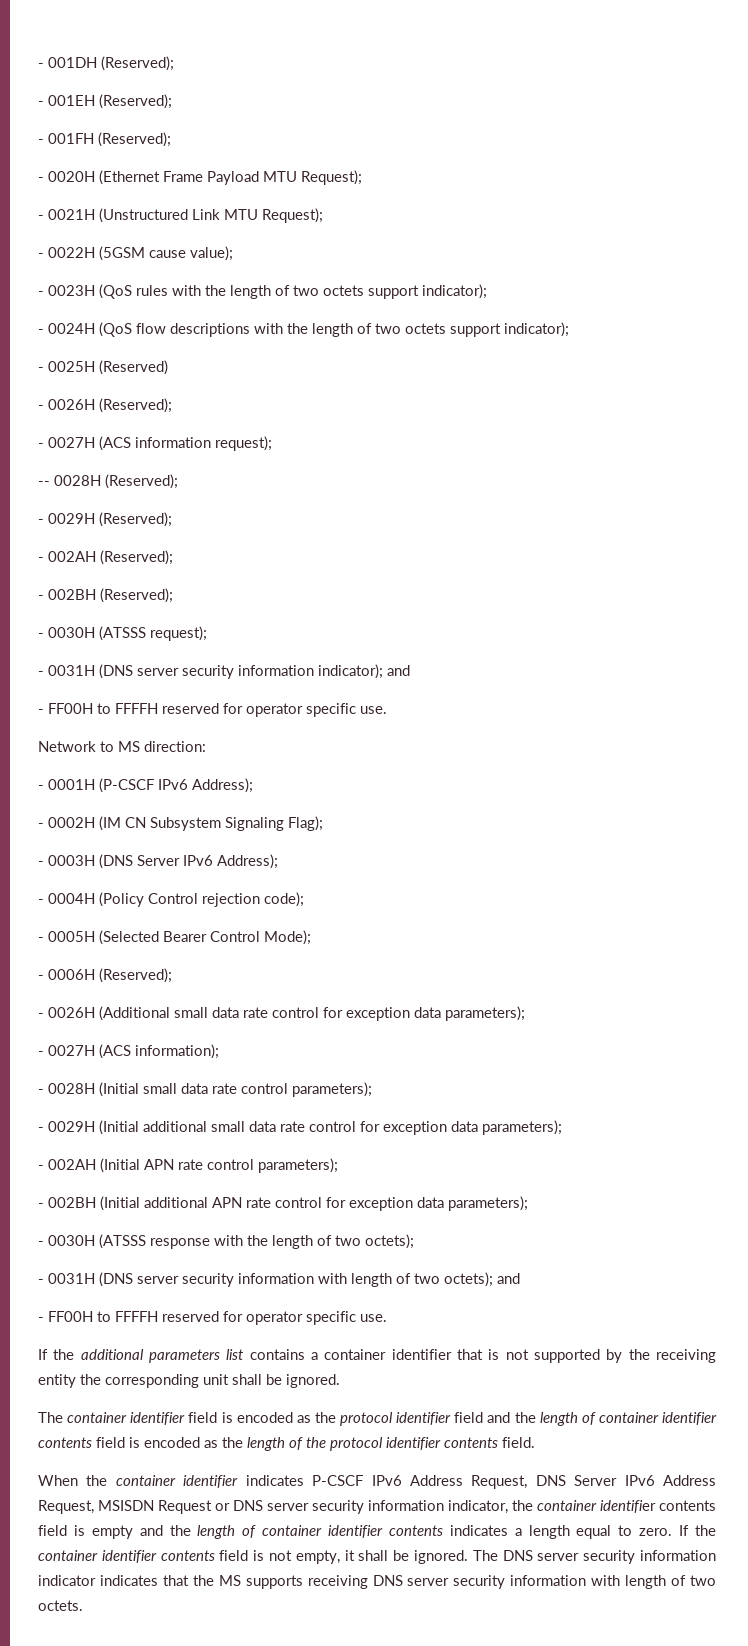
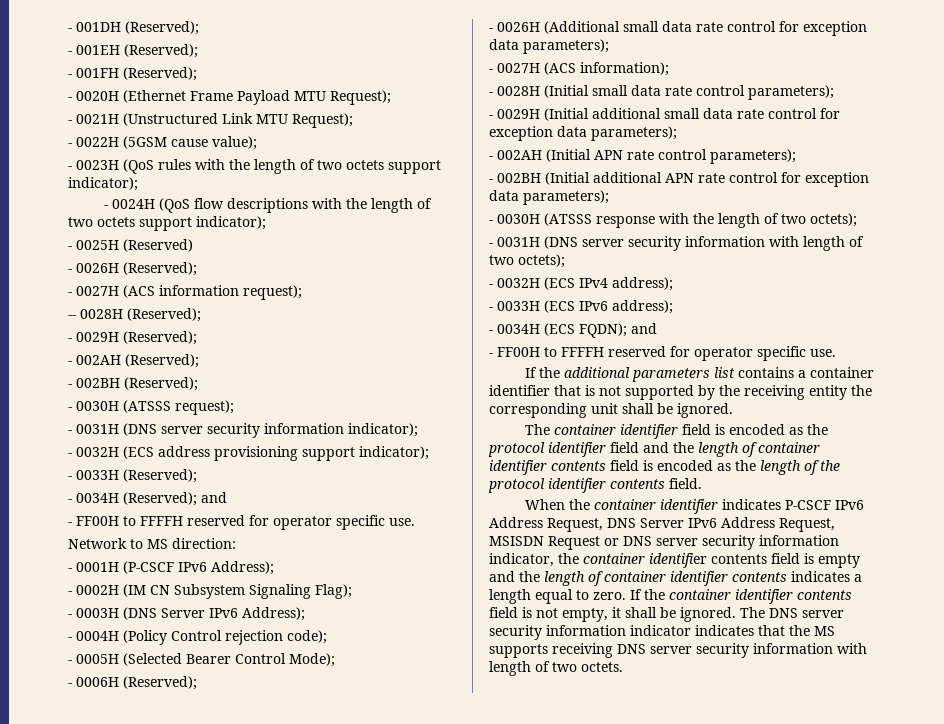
- - 0031H (DNS server security information indicator); and
+ - 0031H (DNS server security information indicator);
+ - 0032H (ECS address provisioning support indicator);
+ - 0033H (Reserved);
+ - 0034H (Reserved); and
- - 0031H (DNS server security information with length of two octets); and
+ - 0031H (DNS server security information with length of two octets);
+ - 0032H (ECS IPv4 address);
+ - 0033H (ECS IPv6 address);
+ - 0034H (ECS FQDN); and

